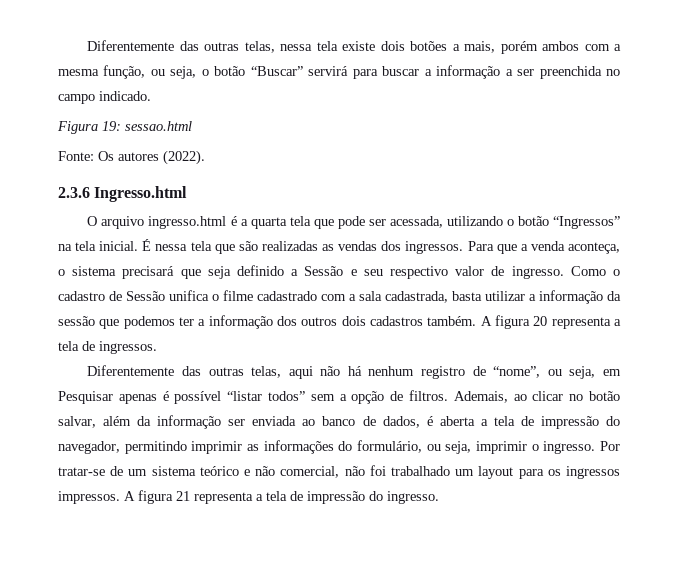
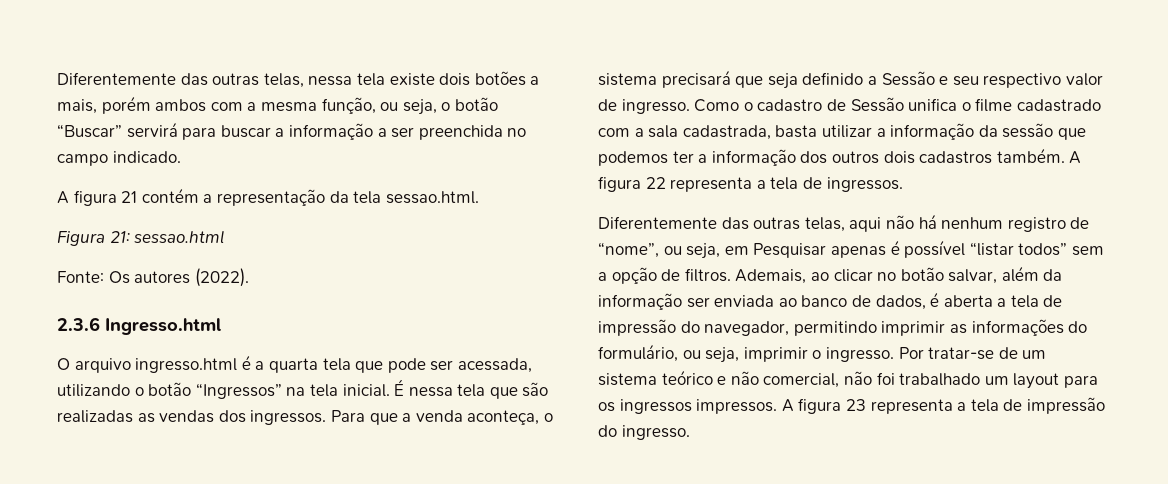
+ A figura 21 contém a representação da tela sessao.html.
- Figura 19: sessao.html
+ Figura 21: sessao.html
- A figura 20 representa a tela de ingressos.
+ A figura 22 representa a tela de ingressos.
- A figura 21 representa a tela de impressão do ingresso.
+ A figura 23 representa a tela de impressão do ingresso.

